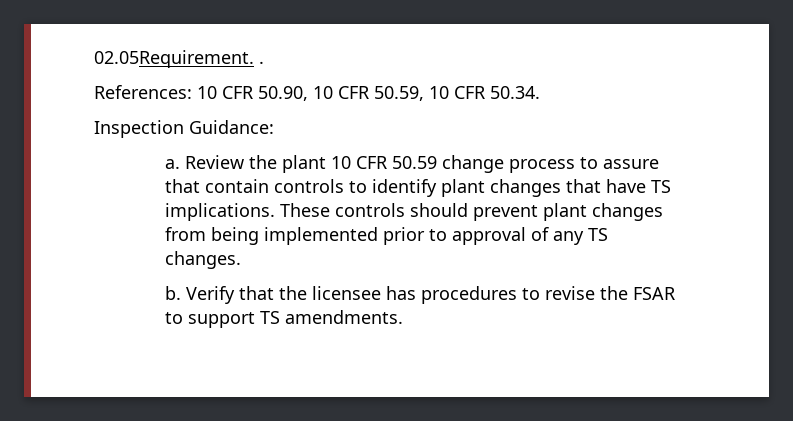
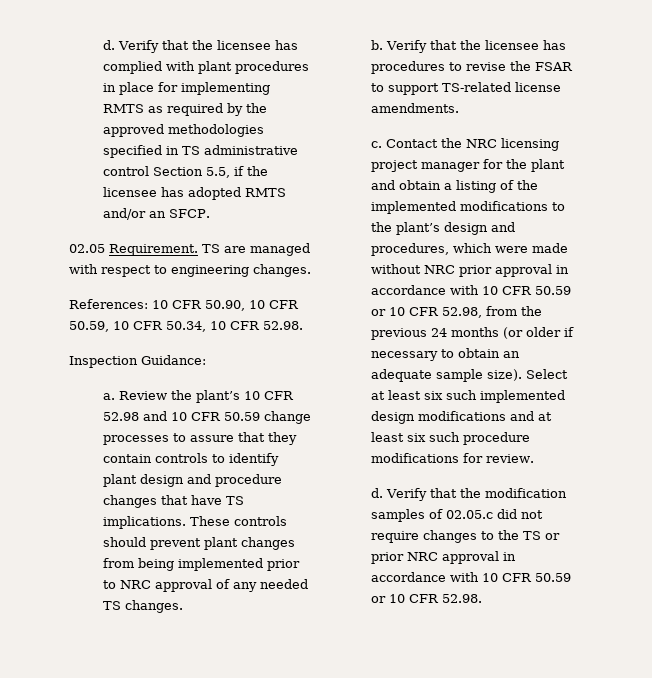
- 02.05Requirement. .
+ d. Verify that the licensee has complied with plant procedures in place for implementing RMTS as required by the approved methodologies specified in TS administrative control Section 5.5, if the licensee has adopted RMTS and/or an SFCP.
+ 02.05 Requirement. TS are managed with respect to engineering changes.
- References: 10 CFR 50.90, 10 CFR 50.59, 10 CFR 50.34.
+ References: 10 CFR 50.90, 10 CFR 50.59, 10 CFR 50.34, 10 CFR 52.98.
- Review the plant 10 CFR 50.59 change process to assure that contain controls to identify plant changes that have TS implications.
+ Review the plant’s 10 CFR 52.98 and 10 CFR 50.59 change processes to assure that they contain controls to identify plant design and procedure changes that have TS implications.
- These controls should prevent plant changes from being implemented prior to approval of any TS changes.
+ These controls should prevent plant changes from being implemented prior to NRC approval of any needed TS changes.
- Verify that the licensee has procedures to revise the FSAR to support TS amendments.
+ Verify that the licensee has procedures to revise the FSAR to support TS-related license amendments.
+ c. Contact the NRC licensing project manager for the plant and obtain a listing of the implemented modifications to the plant’s design and procedures, which were made without NRC prior approval in accordance with 10 CFR 50.59 or 10 CFR 52.98, from the previous 24 months (or older if necessary to obtain an adequate sample size). Select at least six such implemented design modifications and at least six such procedure modifications for review.
+ d. Verify that the modification samples of 02.05.c did not require changes to the TS or prior NRC approval in accordance with 10 CFR 50.59 or 10 CFR 52.98.

